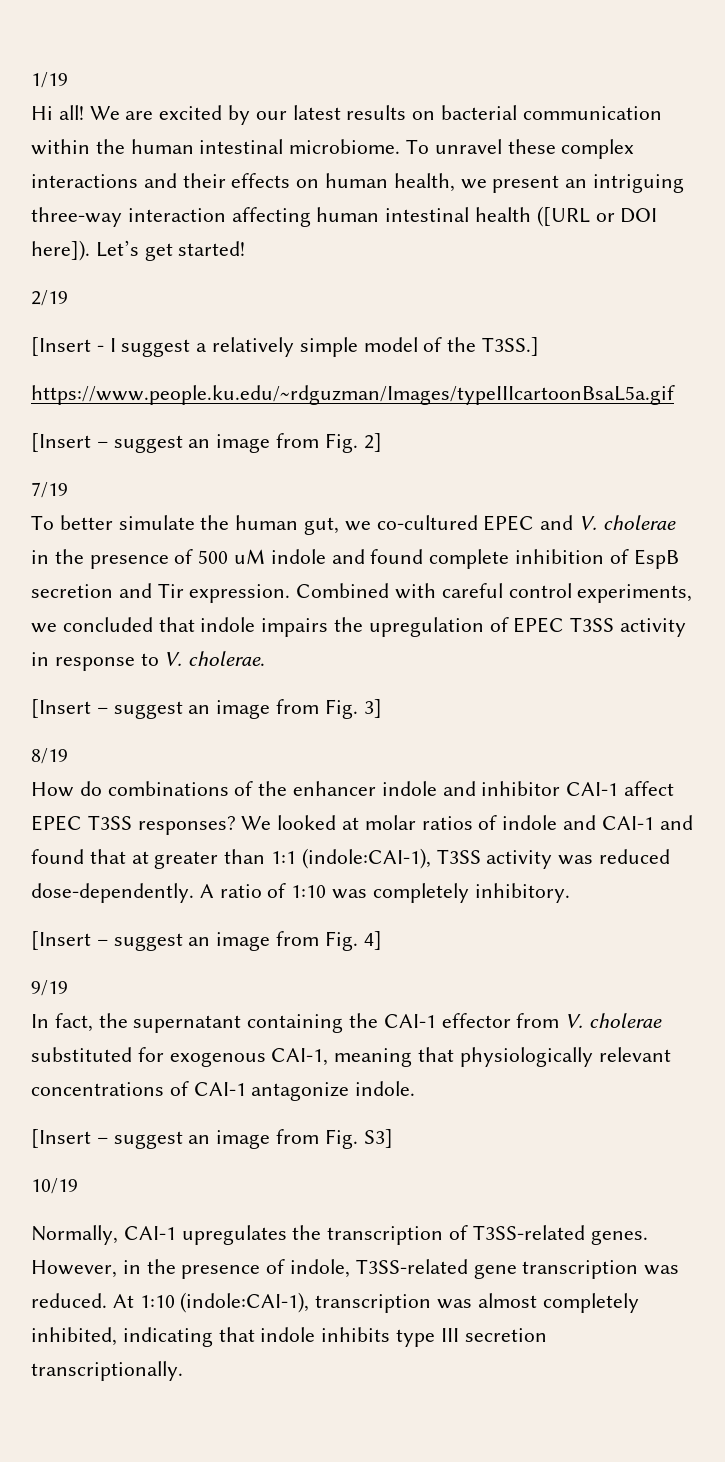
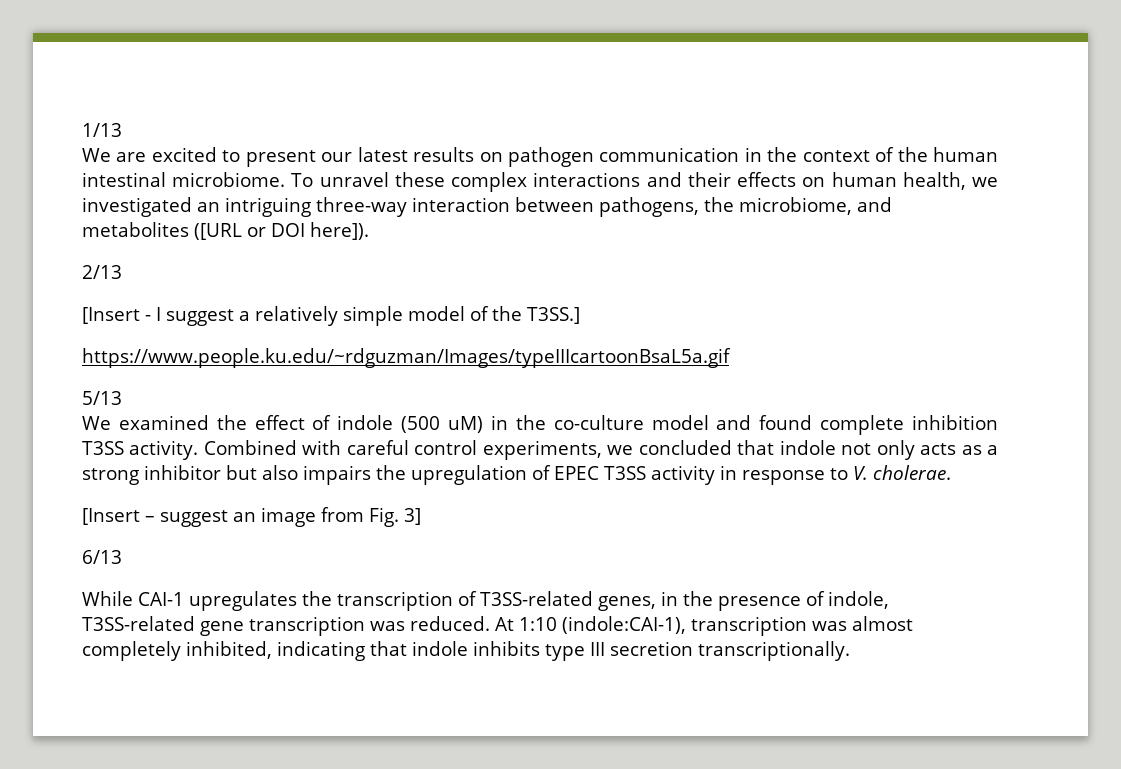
- 1/19
- Hi all! We are excited by our latest results on bacterial communication within the human intestinal microbiome.
+ 1/13
+ We are excited to present our latest results on pathogen communication in the context of the human intestinal microbiome.
- To unravel these complex interactions and their effects on human health, we present an intriguing three-way interaction affecting human intestinal health ([URL or DOI here]). Let’s get started!
- 2/19
+ To unravel these complex interactions and their effects on human health, we investigated an intriguing three-way interaction between pathogens, the microbiome, and metabolites ([URL or DOI here]).
+ 2/13
- [Insert – suggest an image from Fig. 2]
- 7/19
- To better simulate the human gut, we co-cultured EPEC and V. cholerae in the presence of 500 uM indole and found complete inhibition of EspB secretion and Tir expression.
+ 5/13
+ We examined the effect of indole (500 uM) in the co-culture model and found complete inhibition T3SS activity.
- Combined with careful control experiments, we concluded that indole impairs the upregulation of EPEC T3SS activity in response to V. cholerae.
+ Combined with careful control experiments, we concluded that indole not only acts as a strong inhibitor but also impairs the upregulation of EPEC T3SS activity in response to V. cholerae.
- 8/19
- How do combinations of the enhancer indole and inhibitor CAI-1 affect EPEC T3SS responses? We looked at molar ratios of indole and CAI-1 and found that at greater than 1:1 (indole:CAI-1), T3SS activity was reduced dose-dependently. A ratio of 1:10 was completely inhibitory.
- [Insert – suggest an image from Fig. 4]
- 9/19
- In fact, the supernatant containing the CAI-1 effector from V. cholerae substituted for exogenous CAI-1, meaning that physiologically relevant concentrations of CAI-1 antagonize indole.
- [Insert – suggest an image from Fig. S3]
- 10/19
- Normally, CAI-1 upregulates the transcription of T3SS-related genes. However, in the presence of indole, T3SS-related gene transcription was reduced.
+ 6/13
+ While CAI-1 upregulates the transcription of T3SS-related genes, in the presence of indole, T3SS-related gene transcription was reduced.

